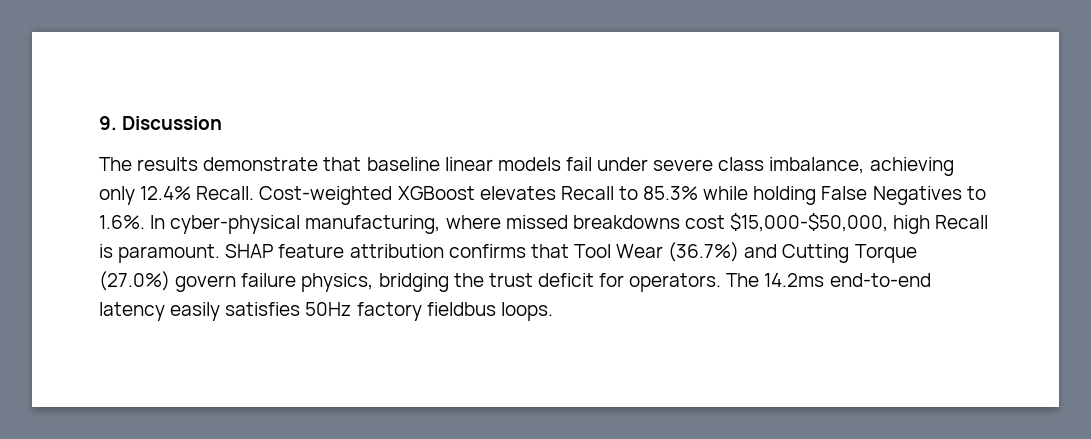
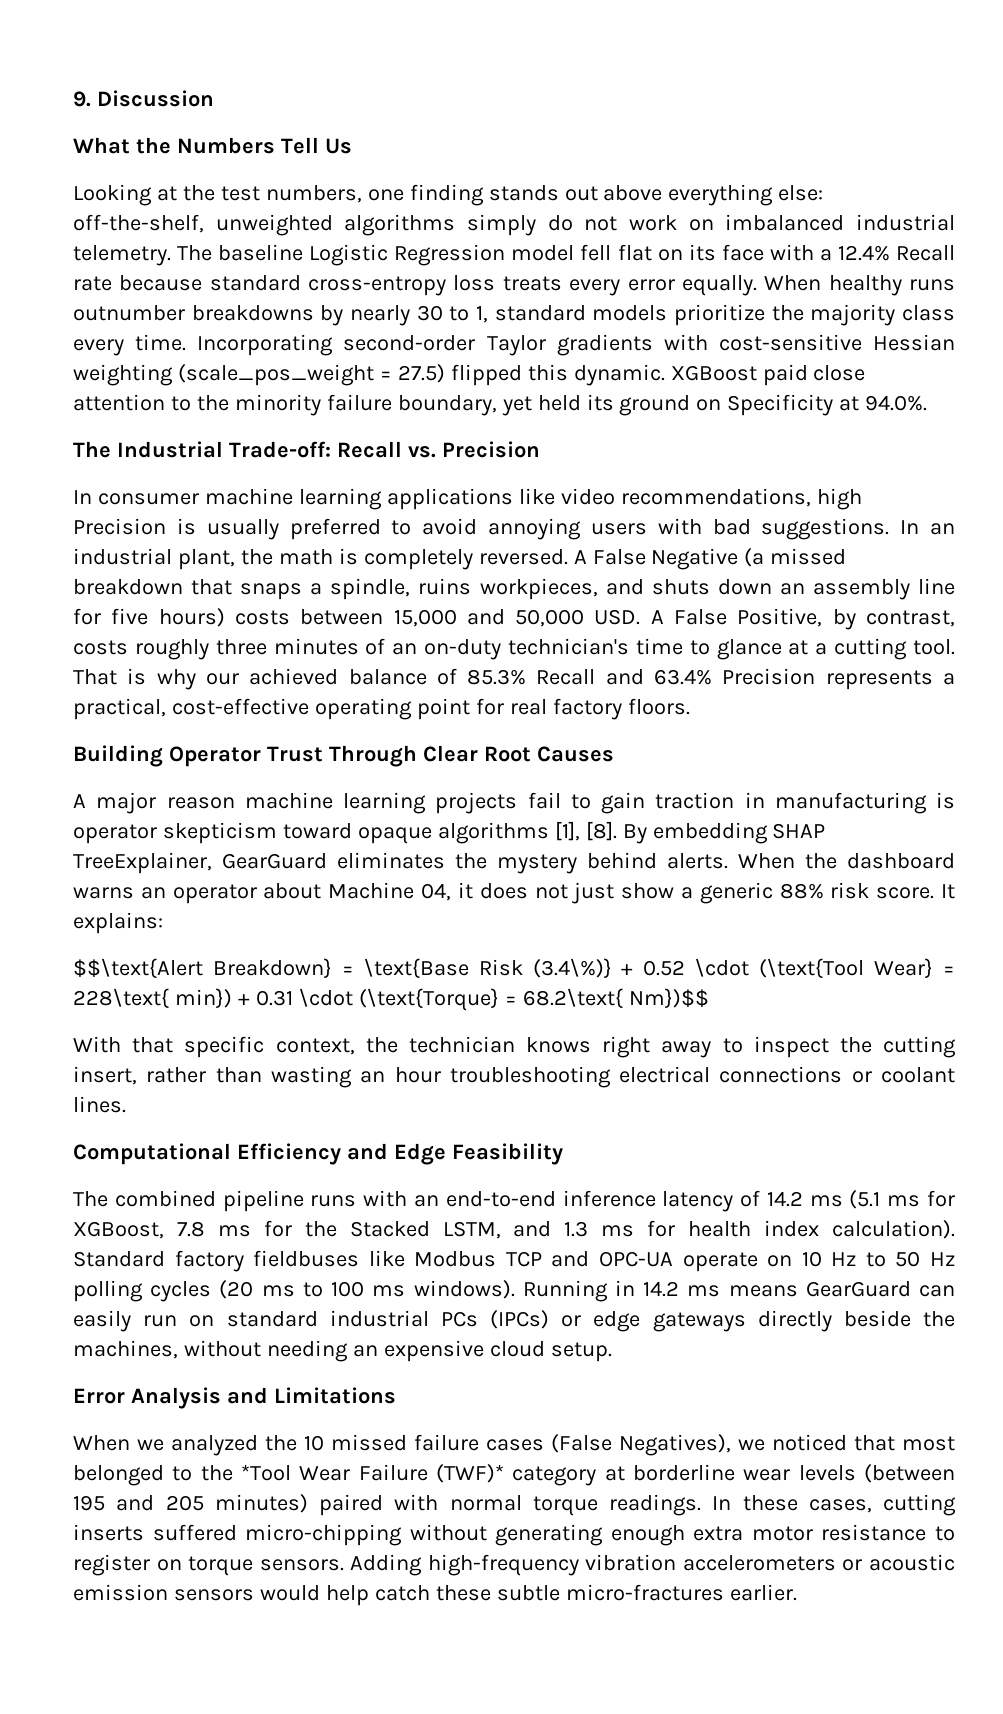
- The results demonstrate that baseline linear models fail under severe class imbalance, achieving only 12.4% Recall. Cost-weighted XGBoost elevates Recall to 85.3% while holding False Negatives to 1.6%. In cyber-physical manufacturing, where missed breakdowns cost $15,000-$50,000, high Recall is paramount. SHAP feature attribution confirms that Tool Wear (36.7%) and Cutting Torque (27.0%) govern failure physics, bridging the trust deficit for operators. The 14.2ms end-to-end latency easily satisfies 50Hz factory fieldbus loops.
+ What the Numbers Tell Us
+ Looking at the test numbers, one finding stands out above everything else: off-the-shelf, unweighted algorithms simply do not work on imbalanced industrial telemetry. The baseline Logistic Regression model fell flat on its face with a 12.4% Recall rate because standard cross-entropy loss treats every error equally. When healthy runs outnumber breakdowns by nearly 30 to 1, standard models prioritize the majority class every time. Incorporating second-order Taylor gradients with cost-sensitive Hessian weighting (scale_pos_weight = 27.5) flipped this dynamic. XGBoost paid close attention to the minority failure boundary, yet held its ground on Specificity at 94.0%.
+ The Industrial Trade-off: Recall vs. Precision
+ In consumer machine learning applications like video recommendations, high Precision is usually preferred to avoid annoying users with bad suggestions. In an industrial plant, the math is completely reversed. A False Negative (a missed breakdown that snaps a spindle, ruins workpieces, and shuts down an assembly line for five hours) costs between 15,000 and 50,000 USD. A False Positive, by contrast, costs roughly three minutes of an on-duty technician's time to glance at a cutting tool. That is why our achieved balance of 85.3% Recall and 63.4% Precision represents a practical, cost-effective operating point for real factory floors.
+ Building Operator Trust Through Clear Root Causes
+ A major reason machine learning projects fail to gain traction in manufacturing is operator skepticism toward opaque algorithms [1], [8]. By embedding SHAP TreeExplainer, GearGuard eliminates the mystery behind alerts. When the dashboard warns an operator about Machine 04, it does not just show a generic 88% risk score. It explains:
+ $$\text{Alert Breakdown} = \text{Base Risk (3.4\%)} + 0.52 \cdot (\text{Tool Wear} = 228\text{ min}) + 0.31 \cdot (\text{Torque} = 68.2\text{ Nm})$$
+ With that specific context, the technician knows right away to inspect the cutting insert, rather than wasting an hour troubleshooting electrical connections or coolant lines.
+ Computational Efficiency and Edge Feasibility
+ The combined pipeline runs with an end-to-end inference latency of 14.2 ms (5.1 ms for XGBoost, 7.8 ms for the Stacked LSTM, and 1.3 ms for health index calculation). Standard factory fieldbuses like Modbus TCP and OPC-UA operate on 10 Hz to 50 Hz polling cycles (20 ms to 100 ms windows). Running in 14.2 ms means GearGuard can easily run on standard industrial PCs (IPCs) or edge gateways directly beside the machines, without needing an expensive cloud setup.
+ Error Analysis and Limitations
+ When we analyzed the 10 missed failure cases (False Negatives), we noticed that most belonged to the *Tool Wear Failure (TWF)* category at borderline wear levels (between 195 and 205 minutes) paired with normal torque readings. In these cases, cutting inserts suffered micro-chipping without generating enough extra motor resistance to register on torque sensors. Adding high-frequency vibration accelerometers or acoustic emission sensors would help catch these subtle micro-fractures earlier.

